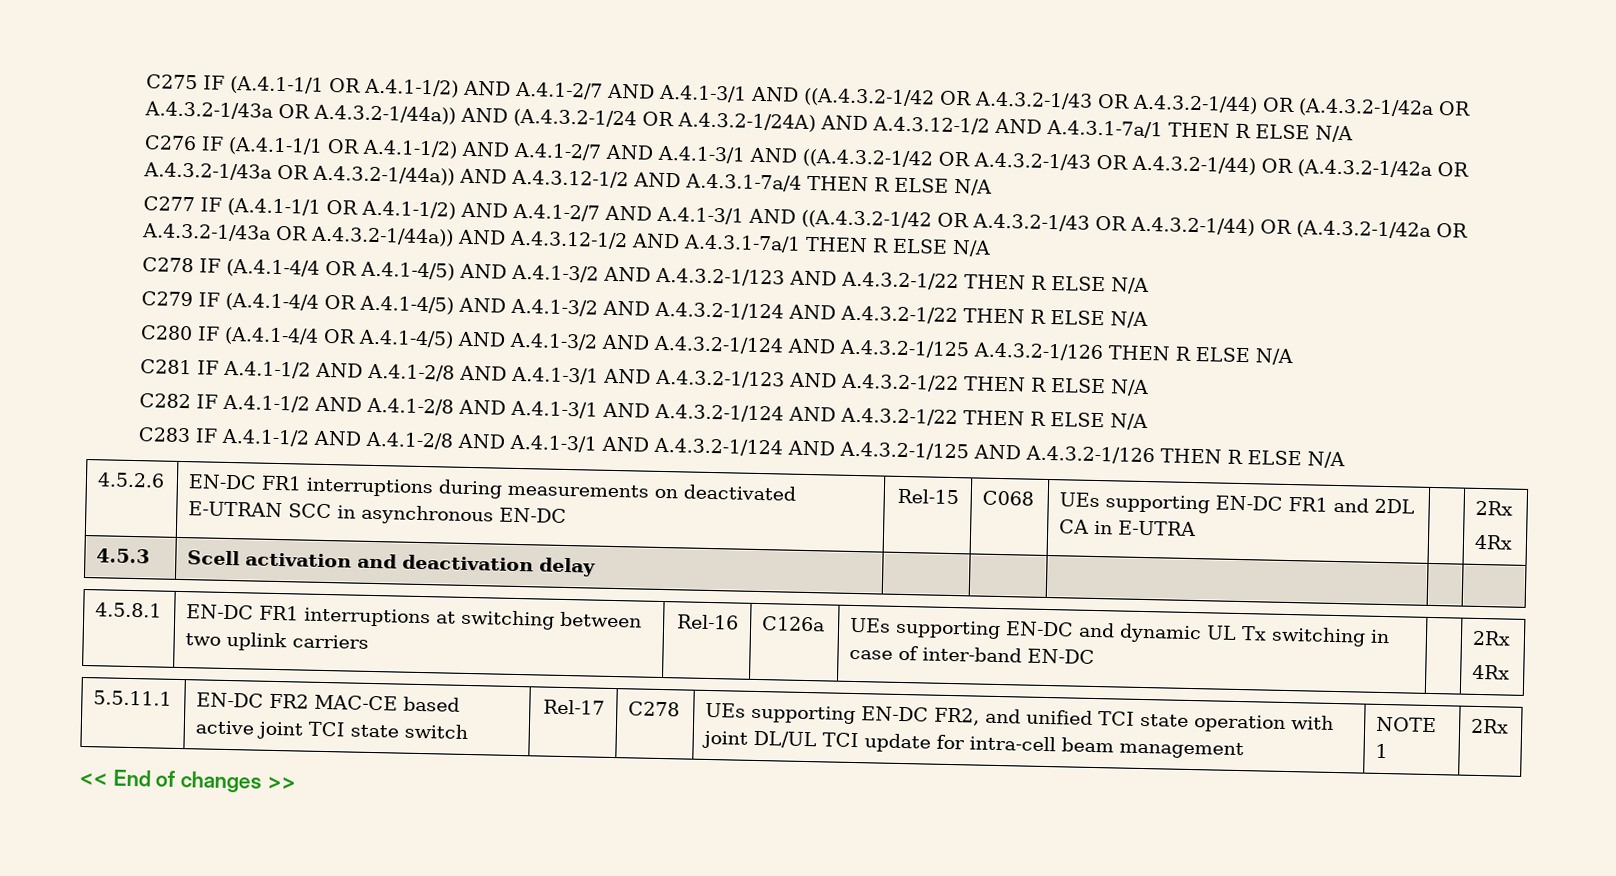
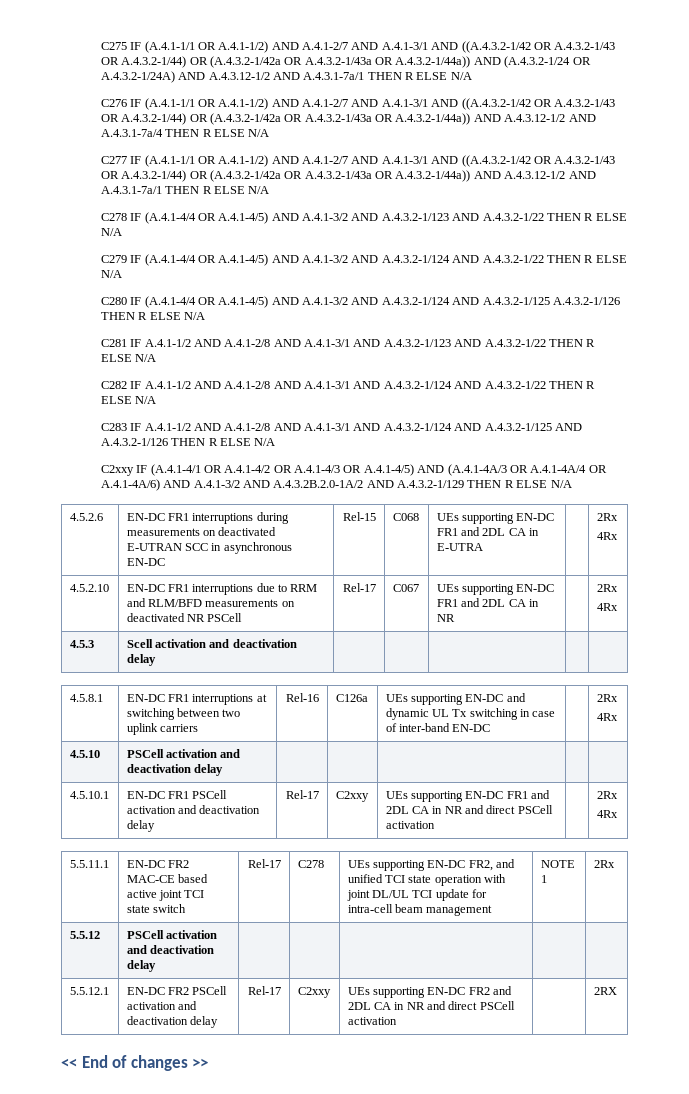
+ C2xxy IF (A.4.1-4/1 OR A.4.1-4/2 OR A.4.1-4/3 OR A.4.1-4/5) AND (A.4.1-4A/3 OR A.4.1-4A/4 OR A.4.1-4A/6) AND A.4.1-3/2 AND A.4.3.2B.2.0-1A/2 AND A.4.3.2-1/129 THEN R ELSE N/A
+ 4.5.2.10 | EN-DC FR1 interruptions due to RRM and RLM/BFD measurements on deactivated NR PSCell | Rel-17 | C067 | UEs supporting EN-DC FR1 and 2DL CA in NR | | 2Rx
+ 4Rx
+ 4.5.10 | PSCell activation and deactivation delay | | | | |
+ 4.5.10.1 | EN-DC FR1 PSCell activation and deactivation delay | Rel-17 | C2xxy | UEs supporting EN-DC FR1 and 2DL CA in NR and direct PSCell activation | | 2Rx
+ 4Rx
+ 5.5.12 | PSCell activation and deactivation delay | | | | |
+ 5.5.12.1 | EN-DC FR2 PSCell activation and deactivation delay | Rel-17 | C2xxy | UEs supporting EN-DC FR2 and 2DL CA in NR and direct PSCell activation | | 2RX

